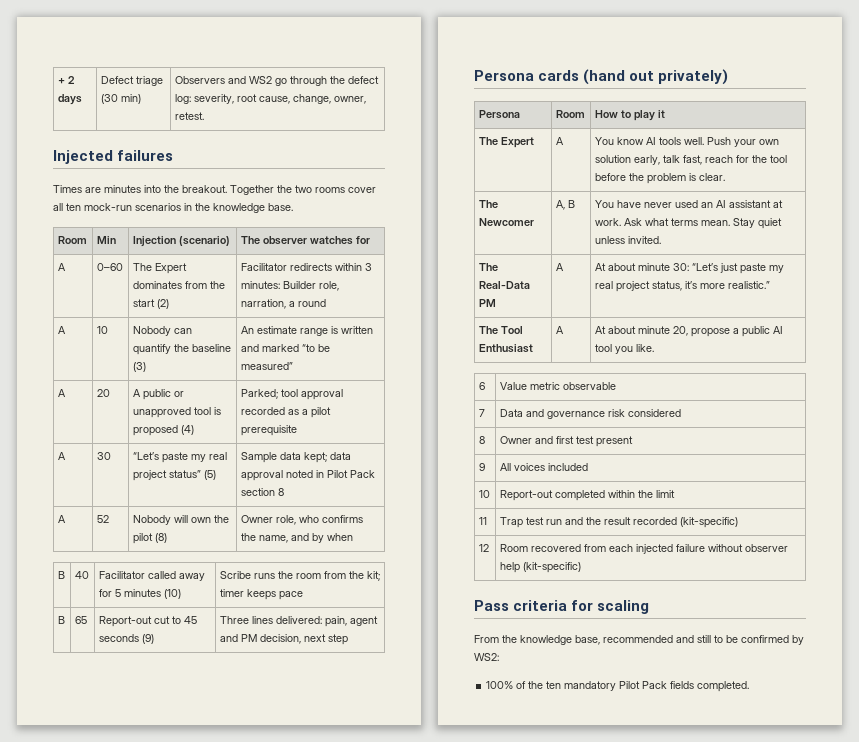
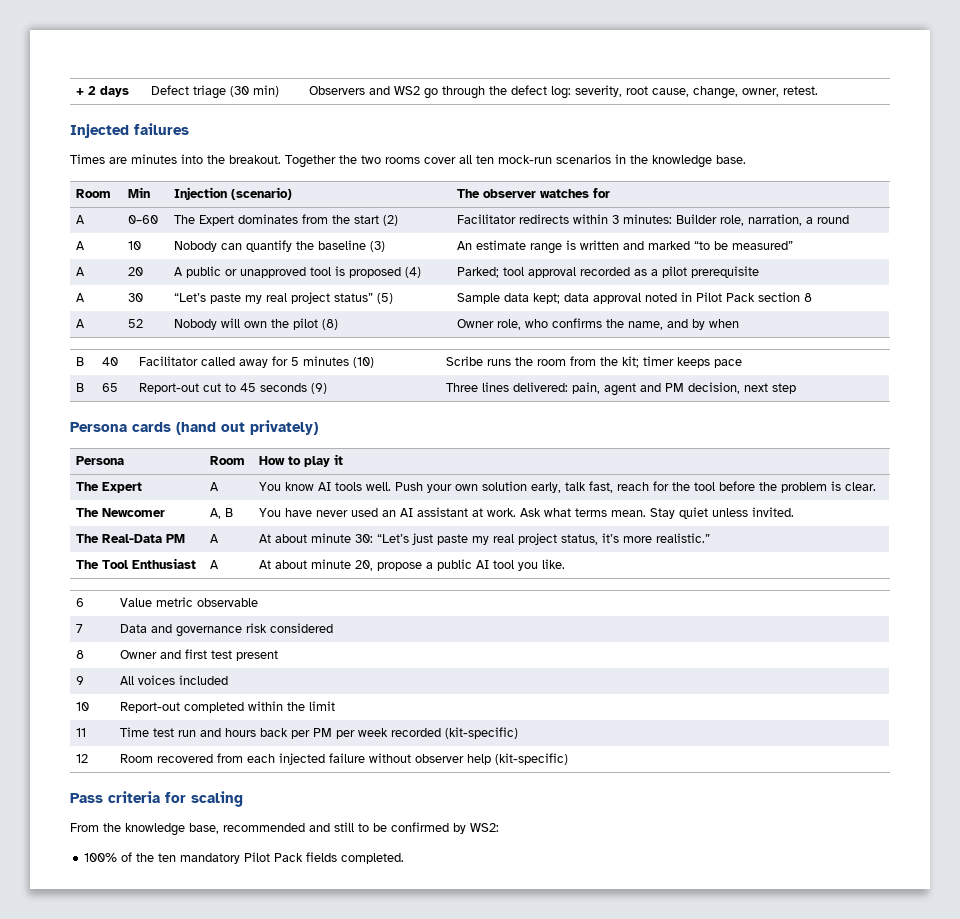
- 11 | Trap test run and the result recorded (kit-specific)
+ 11 | Time test run and hours back per PM per week recorded (kit-specific)

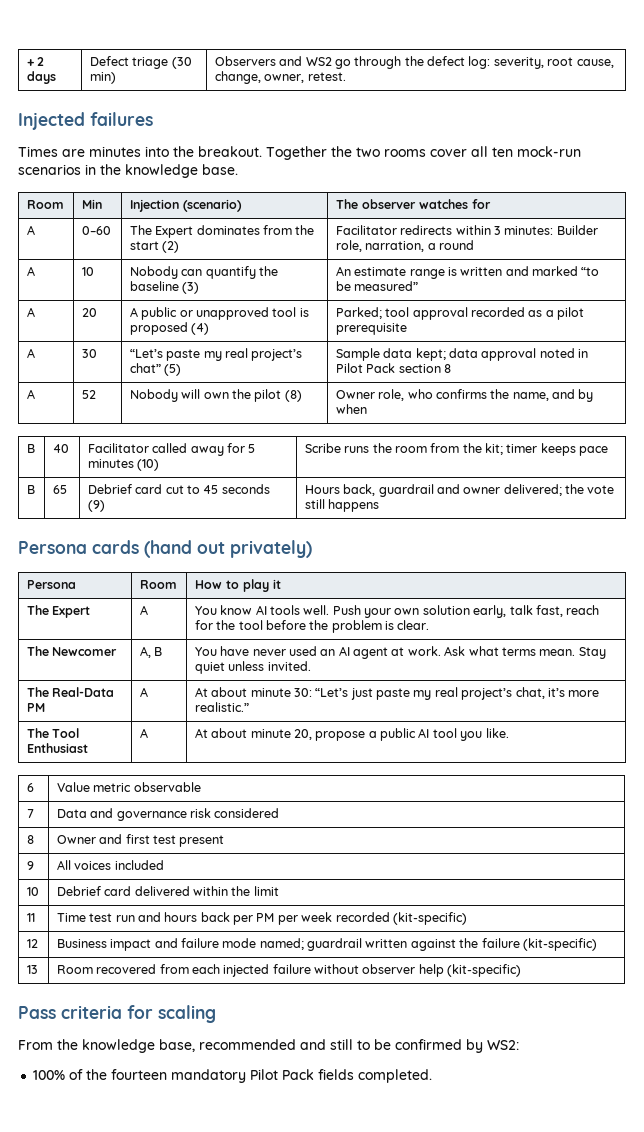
- A | 30 | “Let’s paste my real project status” (5) | Sample data kept; data approval noted in Pilot Pack section 8
+ A | 30 | “Let’s paste my real project’s chat” (5) | Sample data kept; data approval noted in Pilot Pack section 8
- B | 65 | Report-out cut to 45 seconds (9) | Three lines delivered: pain, agent and PM decision, next step
+ B | 65 | Debrief card cut to 45 seconds (9) | Hours back, guardrail and owner delivered; the vote still happens
- The Newcomer | A, B | You have never used an AI assistant at work. Ask what terms mean. Stay quiet unless invited.
+ The Newcomer | A, B | You have never used an AI agent at work. Ask what terms mean. Stay quiet unless invited.
- The Real-Data PM | A | At about minute 30: “Let’s just paste my real project status, it’s more realistic.”
+ The Real-Data PM | A | At about minute 30: “Let’s just paste my real project’s chat, it’s more realistic.”
- 10 | Report-out completed within the limit
+ 10 | Debrief card delivered within the limit
- 12 | Room recovered from each injected failure without observer help (kit-specific)
+ 12 | Business impact and failure mode named; guardrail written against the failure (kit-specific)
+ 13 | Room recovered from each injected failure without observer help (kit-specific)
- 100% of the ten mandatory Pilot Pack fields completed.
+ 100% of the fourteen mandatory Pilot Pack fields completed.

